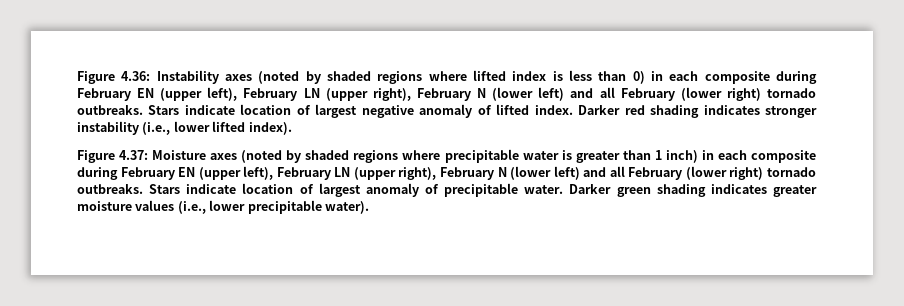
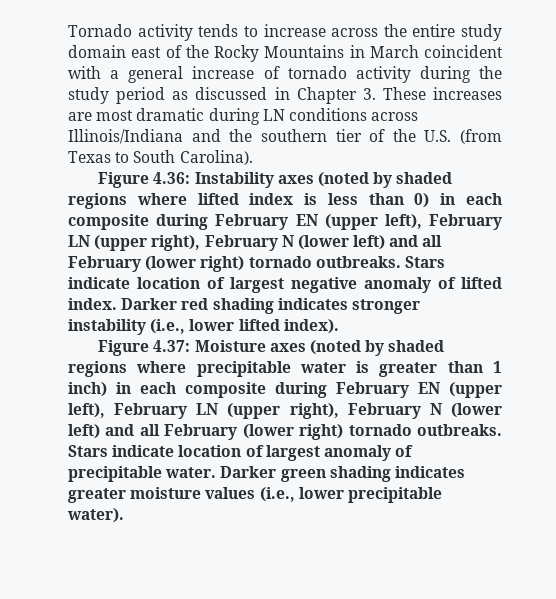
+ Tornado activity tends to increase across the entire study domain east of the Rocky Mountains in March coincident with a general increase of tornado activity during the study period as discussed in Chapter 3. These increases are most dramatic during LN conditions across Illinois/Indiana and the southern tier of the U.S. (from Texas to South Carolina).

